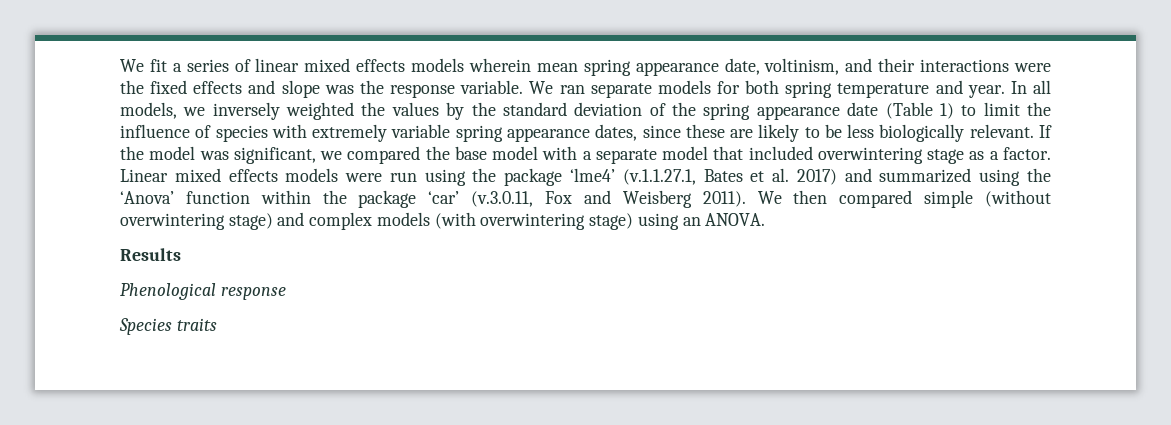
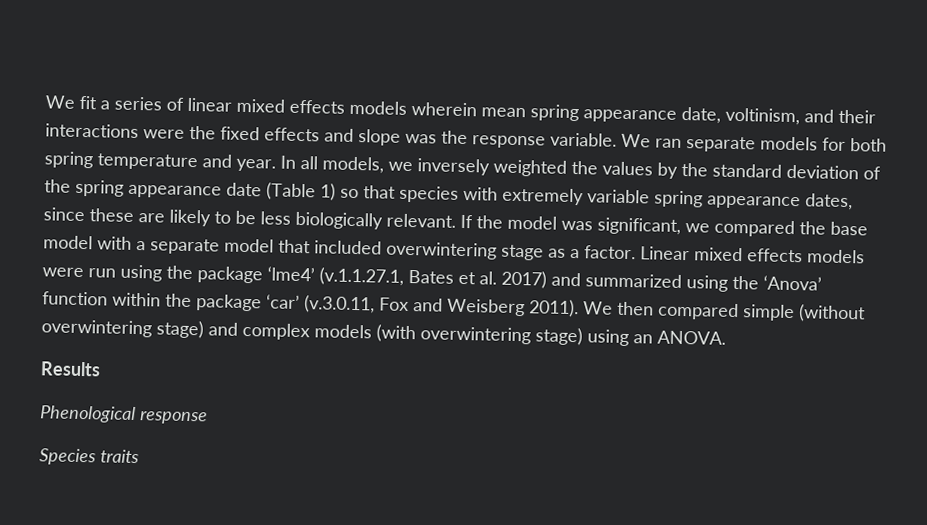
- In all models, we inversely weighted the values by the standard deviation of the spring appearance date (Table 1) to limit the influence of species with extremely variable spring appearance dates, since these are likely to be less biologically relevant.
+ In all models, we inversely weighted the values by the standard deviation of the spring appearance date (Table 1) so that species with extremely variable spring appearance dates, since these are likely to be less biologically relevant.

